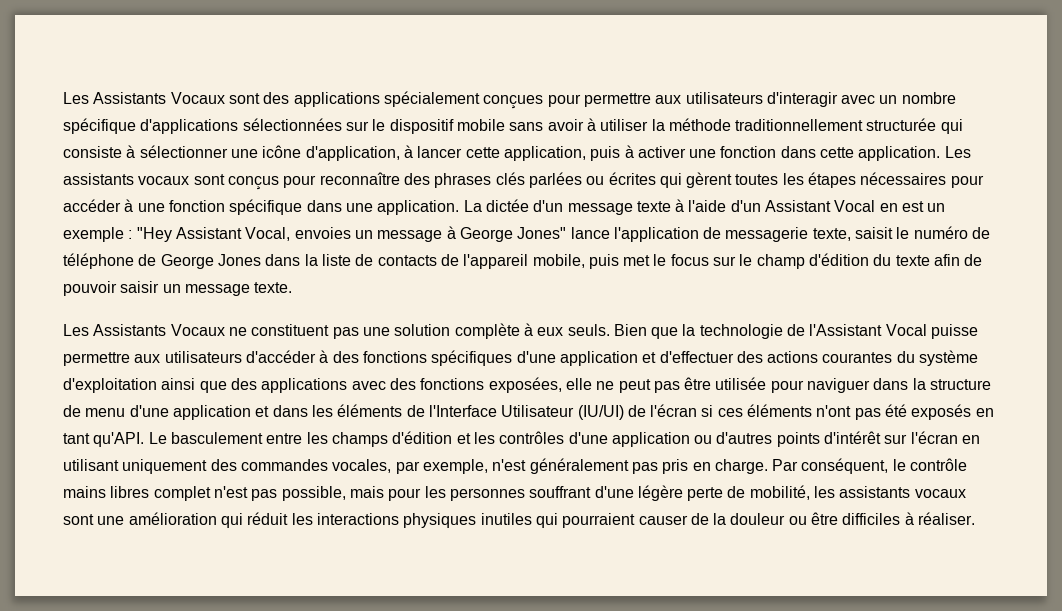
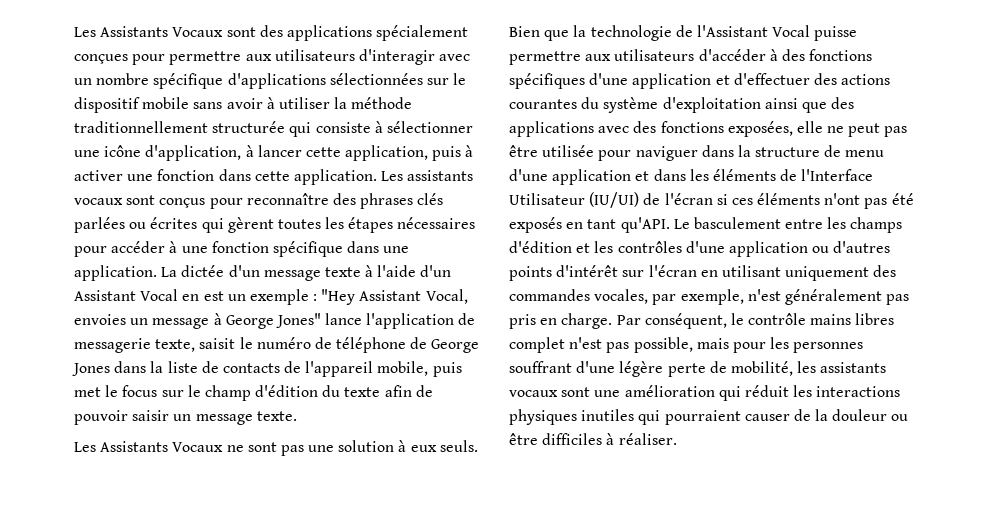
- Les Assistants Vocaux ne constituent pas une solution complète à eux seuls.
+ Les Assistants Vocaux ne sont pas une solution à eux seuls.

